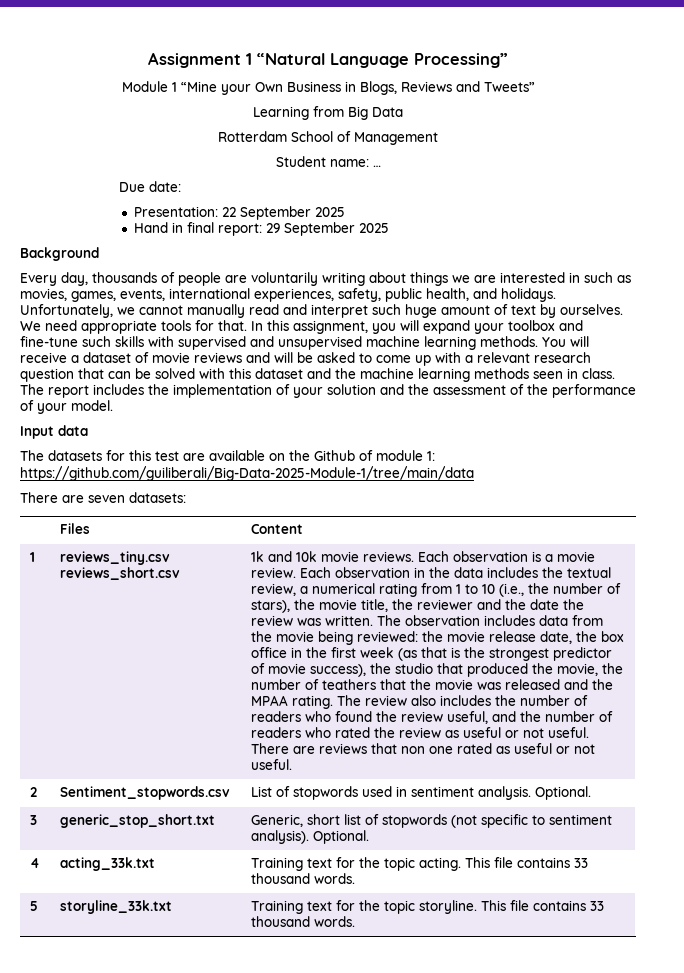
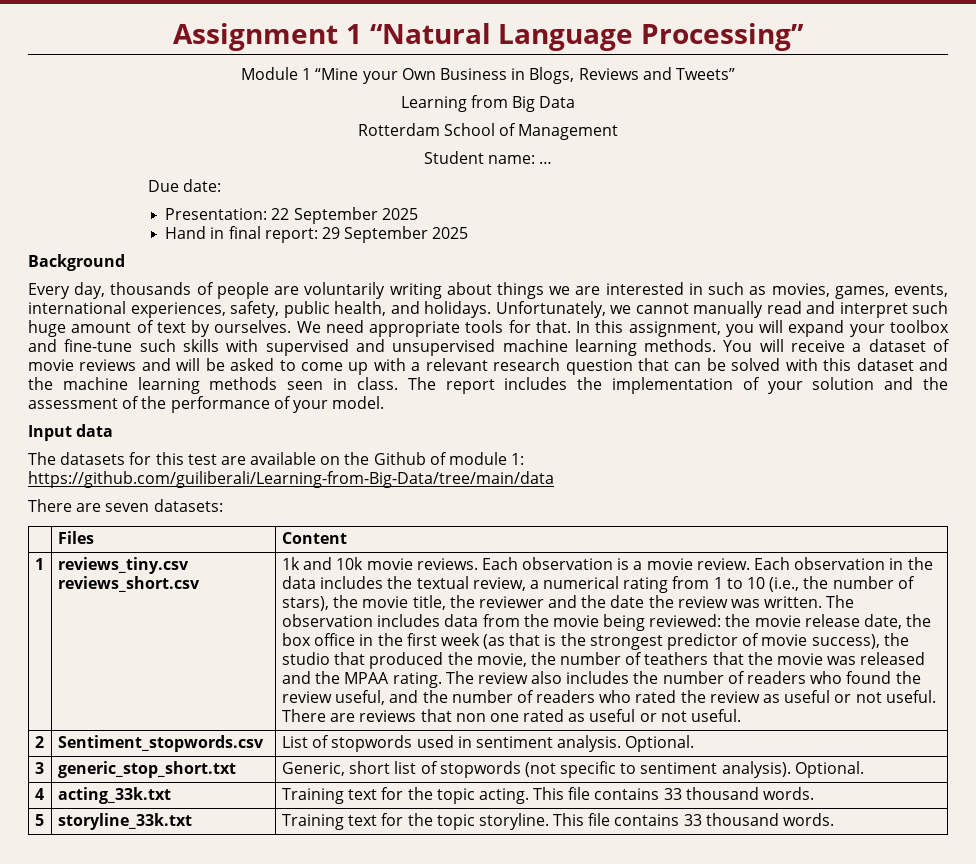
- The datasets for this test are available on the Github of module 1: https://github.com/guiliberali/Big-Data-2025-Module-1/tree/main/data
+ The datasets for this test are available on the Github of module 1: https://github.com/guiliberali/Learning-from-Big-Data/tree/main/data

